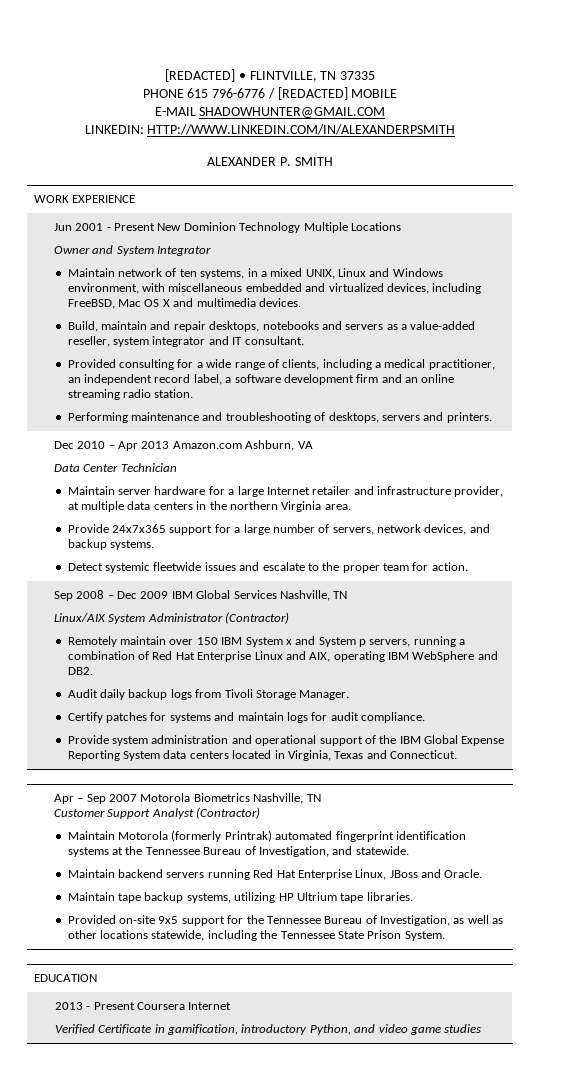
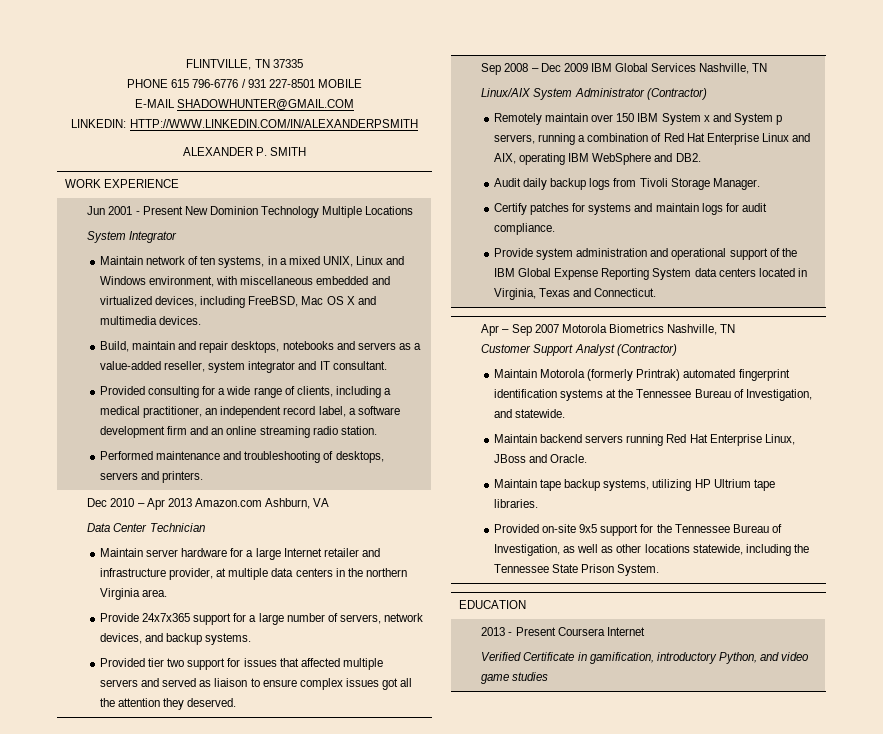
- [REDACTED] • FLINTVILLE, TN 37335
+ FLINTVILLE, TN 37335
- PHONE 615 796-6776 / [REDACTED] MOBILE
+ PHONE 615 796-6776 / 931 227-8501 MOBILE
- Owner and System Integrator
+ System Integrator
- Performing maintenance and troubleshooting of desktops, servers and printers.
+ Performed maintenance and troubleshooting of desktops, servers and printers.
- Detect systemic fleetwide issues and escalate to the proper team for action.
+ Provided tier two support for issues that affected multiple servers and served as liaison to ensure complex issues got all the attention they deserved.

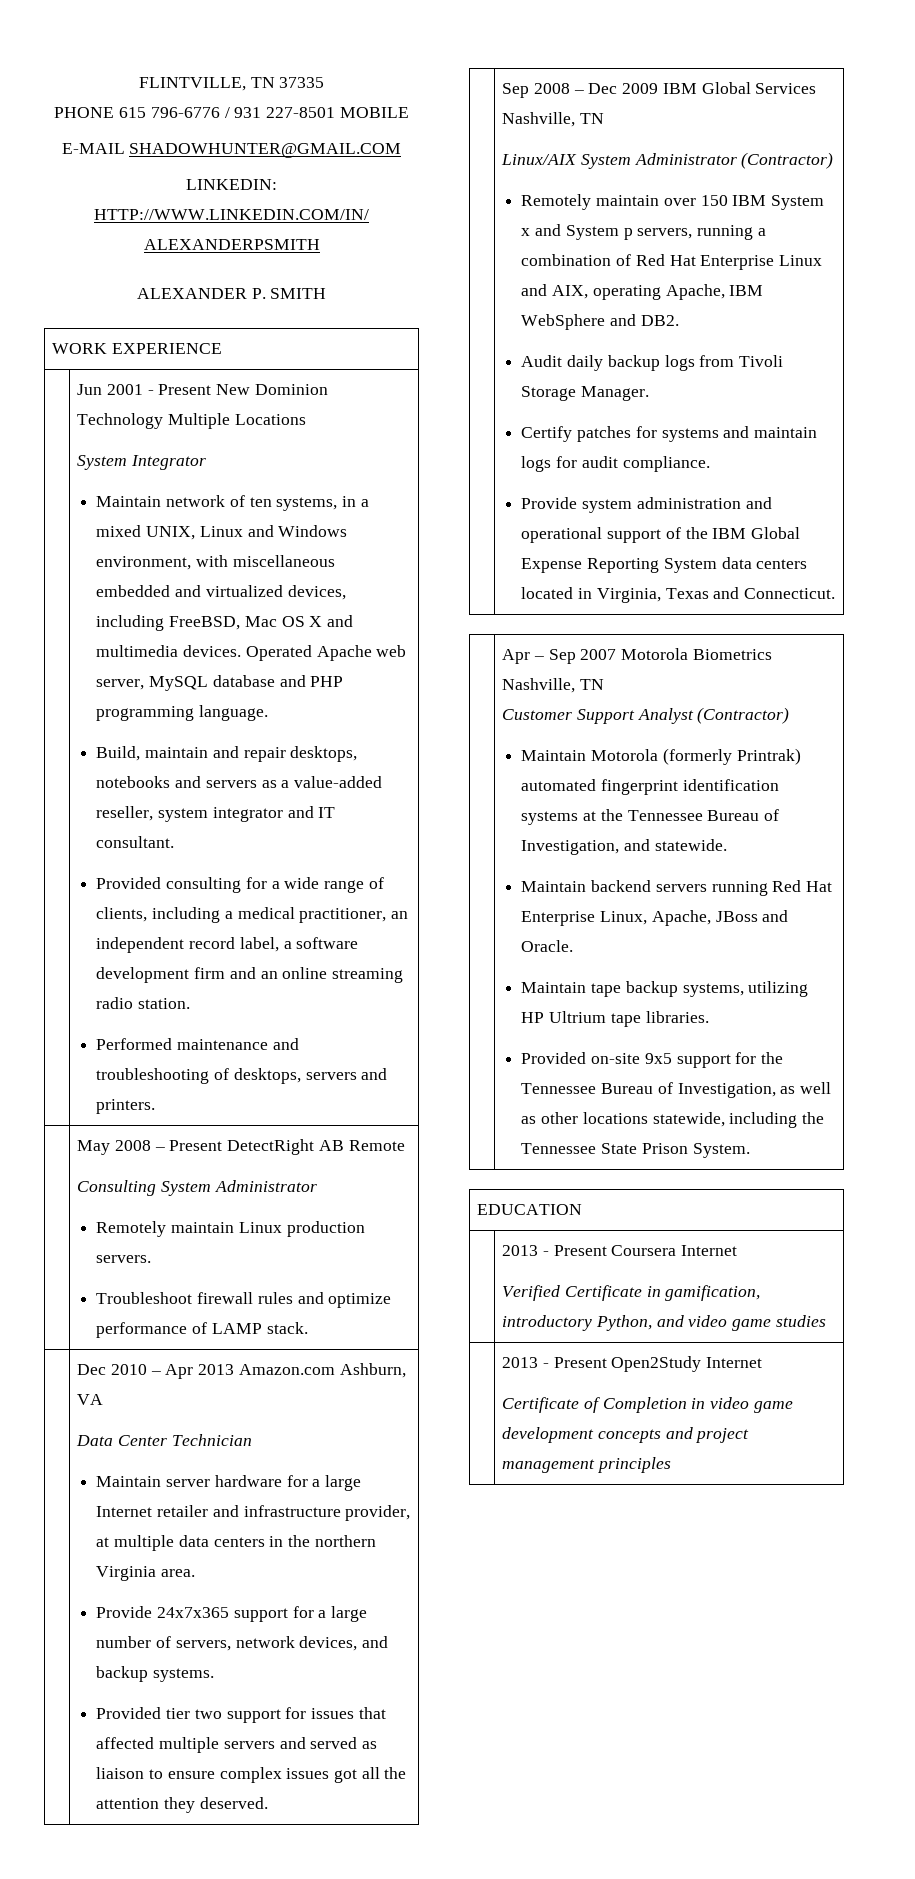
+ Operated Apache web server, MySQL database and PHP programming language.
+ | May 2008 – Present DetectRight AB Remote
+ Consulting System Administrator
+ Remotely maintain Linux production servers.
+ Troubleshoot firewall rules and optimize performance of LAMP stack.
- Remotely maintain over 150 IBM System x and System p servers, running a combination of Red Hat Enterprise Linux and AIX, operating IBM WebSphere and DB2.
+ Remotely maintain over 150 IBM System x and System p servers, running a combination of Red Hat Enterprise Linux and AIX, operating Apache, IBM WebSphere and DB2.
- Maintain backend servers running Red Hat Enterprise Linux, JBoss and Oracle.
+ Maintain backend servers running Red Hat Enterprise Linux, Apache, JBoss and Oracle.
+ | 2013 - Present Open2Study Internet
+ Certificate of Completion in video game development concepts and project management principles

